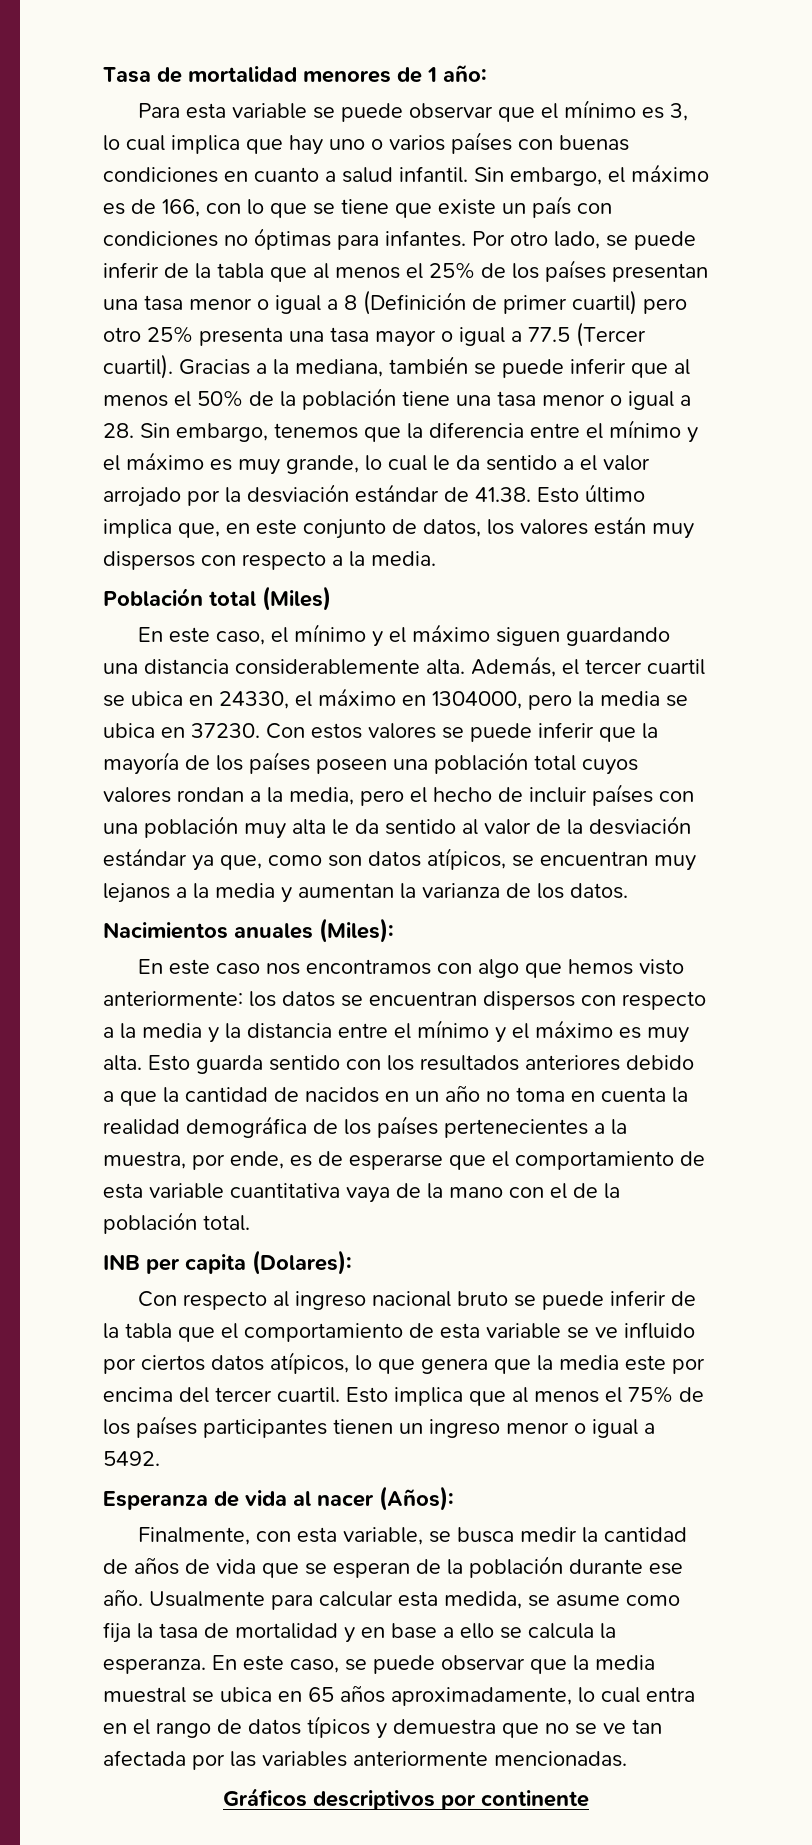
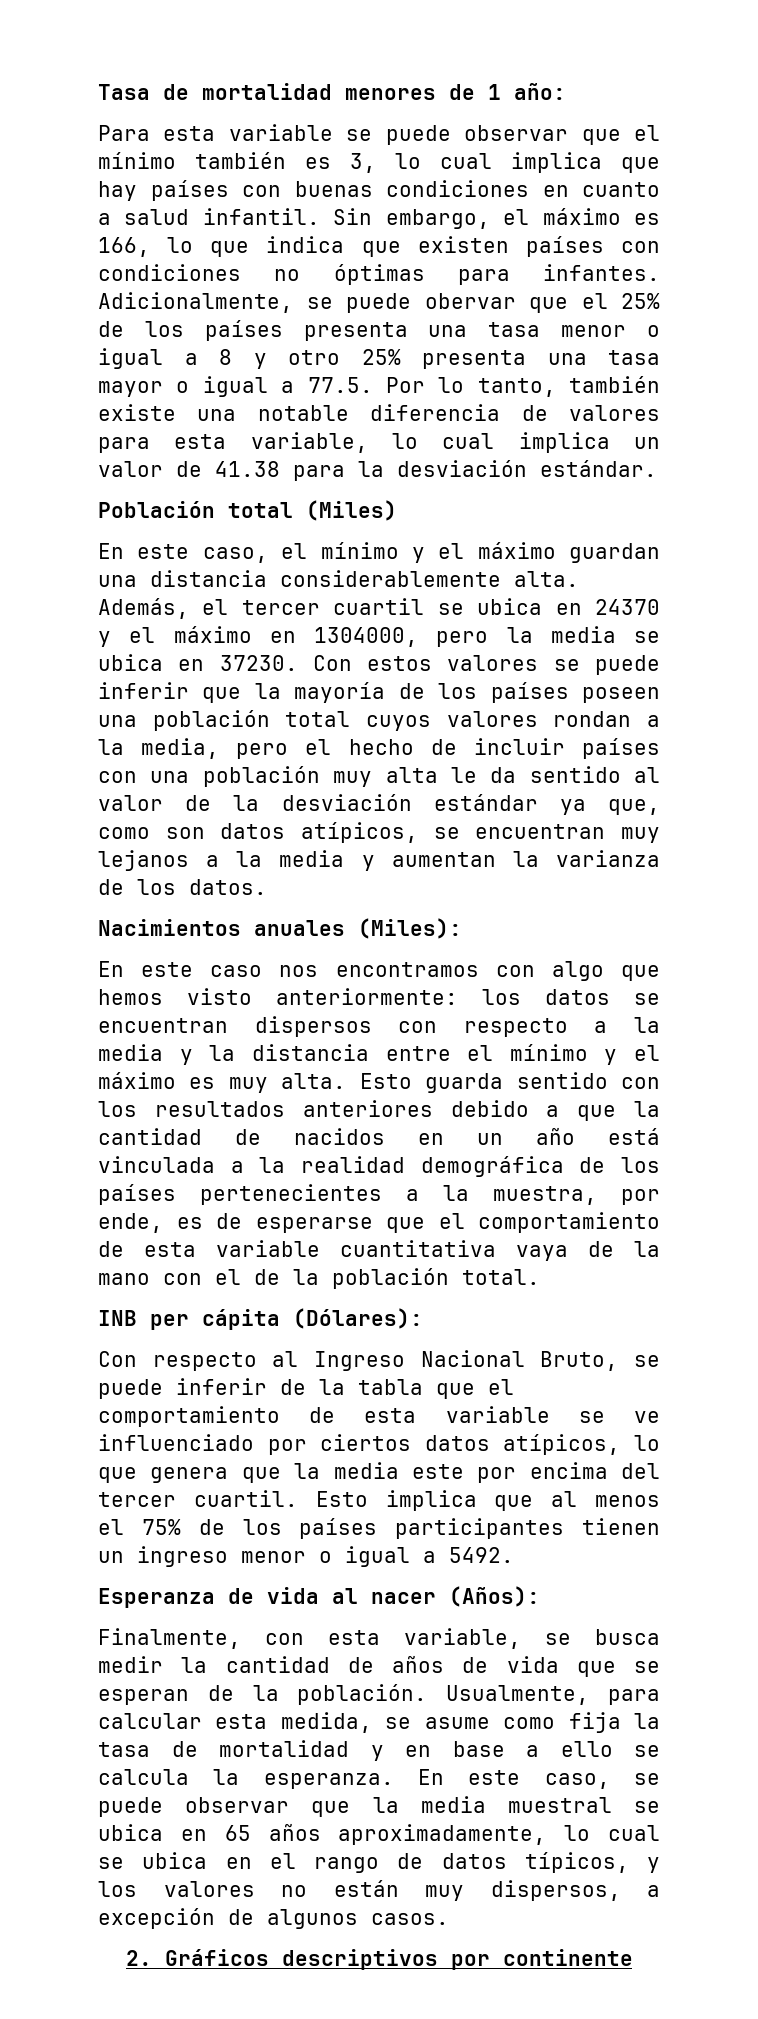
- Para esta variable se puede observar que el mínimo es 3, lo cual implica que hay uno o varios países con buenas condiciones en cuanto a salud infantil.
+ Para esta variable se puede observar que el mínimo también es 3, lo cual implica que hay países con buenas condiciones en cuanto a salud infantil.
- Sin embargo, el máximo es de 166, con lo que se tiene que existe un país con condiciones no óptimas para infantes.
+ Sin embargo, el máximo es 166, lo que indica que existen países con condiciones no óptimas para infantes.
- Por otro lado, se puede inferir de la tabla que al menos el 25% de los países presentan una tasa menor o igual a 8 (Definición de primer cuartil) pero otro 25% presenta una tasa mayor o igual a 77.5 (Tercer cuartil). Gracias a la mediana, también se puede inferir que al menos el 50% de la población tiene una tasa menor o igual a 28. Sin embargo, tenemos que la diferencia entre el mínimo y el máximo es muy grande, lo cual le da sentido a el valor arrojado por la desviación estándar de 41.38. Esto último implica que, en este conjunto de datos, los valores están muy dispersos con respecto a la media.
+ Adicionalmente, se puede obervar que el 25% de los países presenta una tasa menor o igual a 8 y otro 25% presenta una tasa mayor o igual a 77.5. Por lo tanto, también existe una notable diferencia de valores para esta variable, lo cual implica un valor de 41.38 para la desviación estándar.
- En este caso, el mínimo y el máximo siguen guardando una distancia considerablemente alta.
+ En este caso, el mínimo y el máximo guardan una distancia considerablemente alta.
- Además, el tercer cuartil se ubica en 24330, el máximo en 1304000, pero la media se ubica en 37230.
+ Además, el tercer cuartil se ubica en 24370 y el máximo en 1304000, pero la media se ubica en 37230.
- Esto guarda sentido con los resultados anteriores debido a que la cantidad de nacidos en un año no toma en cuenta la realidad demográfica de los países pertenecientes a la muestra, por ende, es de esperarse que el comportamiento de esta variable cuantitativa vaya de la mano con el de la población total.
+ Esto guarda sentido con los resultados anteriores debido a que la cantidad de nacidos en un año está vinculada a la realidad demográfica de los países pertenecientes a la muestra, por ende, es de esperarse que el comportamiento de esta variable cuantitativa vaya de la mano con el de la población total.
- INB per capita (Dolares):
+ INB per cápita (Dólares):
- Con respecto al ingreso nacional bruto se puede inferir de la tabla que el comportamiento de esta variable se ve influido por ciertos datos atípicos, lo que genera que la media este por encima del tercer cuartil.
+ Con respecto al Ingreso Nacional Bruto, se puede inferir de la tabla que el comportamiento de esta variable se ve influenciado por ciertos datos atípicos, lo que genera que la media este por encima del tercer cuartil.
- Finalmente, con esta variable, se busca medir la cantidad de años de vida que se esperan de la población durante ese año. Usualmente para calcular esta medida, se asume como fija la tasa de mortalidad y en base a ello se calcula la esperanza.
+ Finalmente, con esta variable, se busca medir la cantidad de años de vida que se esperan de la población. Usualmente, para calcular esta medida, se asume como fija la tasa de mortalidad y en base a ello se calcula la esperanza.
- En este caso, se puede observar que la media muestral se ubica en 65 años aproximadamente, lo cual entra en el rango de datos típicos y demuestra que no se ve tan afectada por las variables anteriormente mencionadas.
- Gráficos descriptivos por continente
+ En este caso, se puede observar que la media muestral se ubica en 65 años aproximadamente, lo cual se ubica en el rango de datos típicos, y los valores no están muy dispersos, a excepción de algunos casos.
+ 2. Gráficos descriptivos por continente

